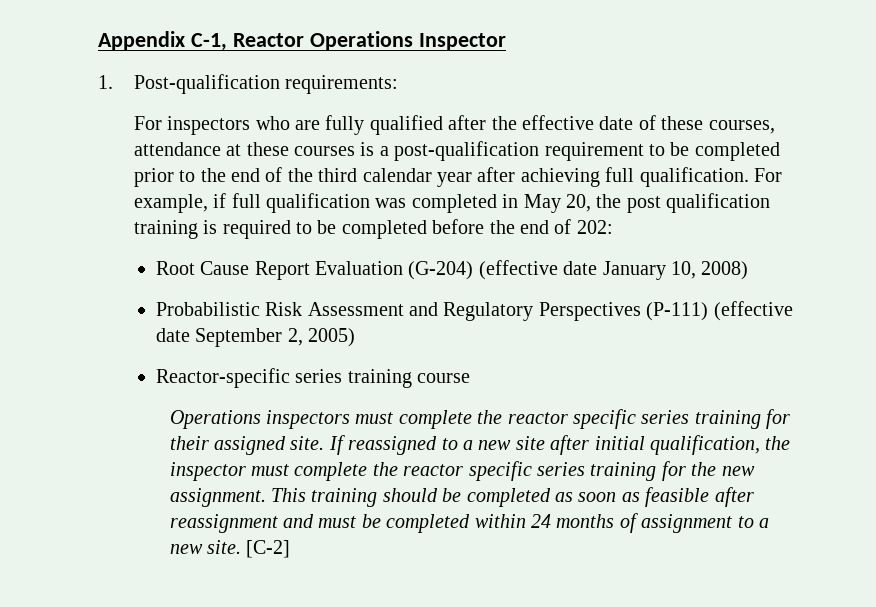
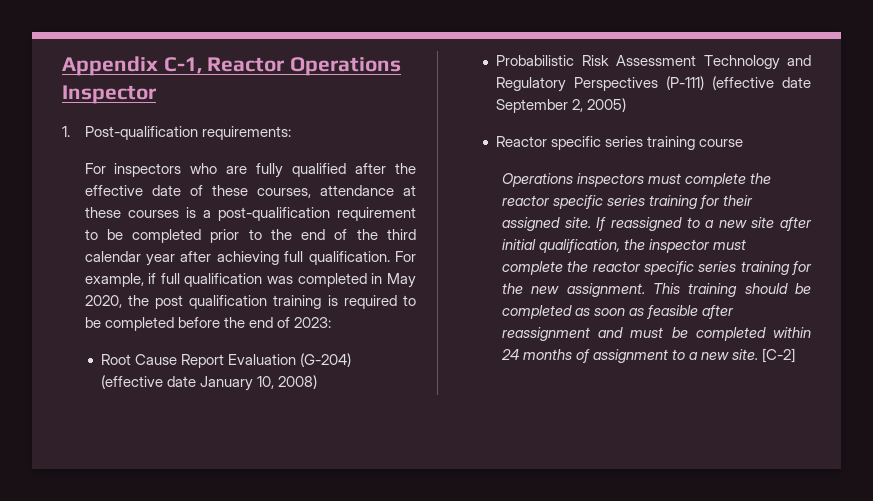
- For example, if full qualification was completed in May 20, the post qualification training is required to be completed before the end of 202:
+ For example, if full qualification was completed in May 2020, the post qualification training is required to be completed before the end of 2023:
- Probabilistic Risk Assessment and Regulatory Perspectives (P-111) (effective date September 2, 2005)
+ Probabilistic Risk Assessment Technology and Regulatory Perspectives (P-111) (effective date September 2, 2005)
- Reactor-specific series training course
+ Reactor specific series training course

